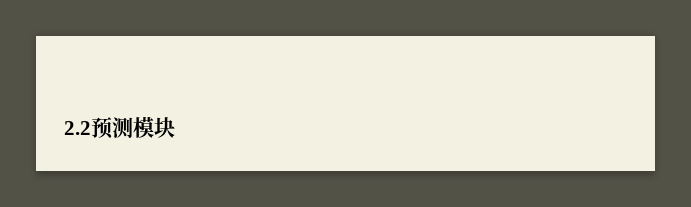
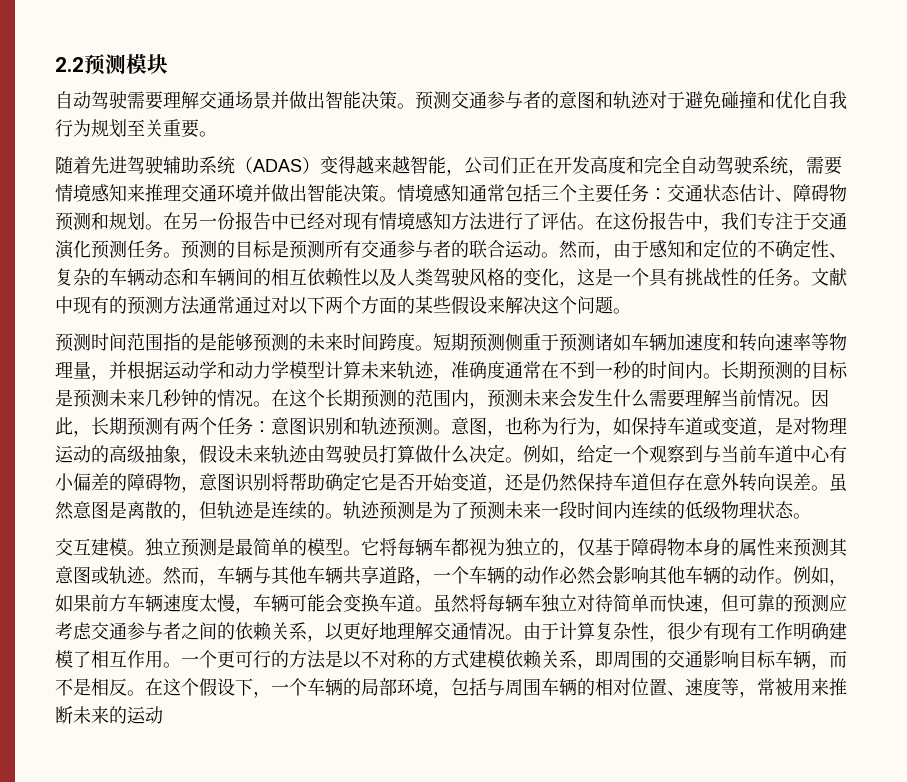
+ 自动驾驶需要理解交通场景并做出智能决策。预测交通参与者的意图和轨迹对于避免碰撞和优化自我行为规划至关重要。
+ 随着先进驾驶辅助系统（ADAS）变得越来越智能，公司们正在开发高度和完全自动驾驶系统，需要情境感知来推理交通环境并做出智能决策。情境感知通常包括三个主要任务：交通状态估计、障碍物预测和规划。在另一份报告中已经对现有情境感知方法进行了评估。在这份报告中，我们专注于交通演化预测任务。预测的目标是预测所有交通参与者的联合运动。然而，由于感知和定位的不确定性、复杂的车辆动态和车辆间的相互依赖性以及人类驾驶风格的变化，这是一个具有挑战性的任务。文献中现有的预测方法通常通过对以下两个方面的某些假设来解决这个问题。
+ 预测时间范围指的是能够预测的未来时间跨度。短期预测侧重于预测诸如车辆加速度和转向速率等物理量，并根据运动学和动力学模型计算未来轨迹，准确度通常在不到一秒的时间内。长期预测的目标是预测未来几秒钟的情况。在这个长期预测的范围内，预测未来会发生什么需要理解当前情况。因此，长期预测有两个任务：意图识别和轨迹预测。意图，也称为行为，如保持车道或变道，是对物理运动的高级抽象，假设未来轨迹由驾驶员打算做什么决定。例如，给定一个观察到与当前车道中心有小偏差的障碍物，意图识别将帮助确定它是否开始变道，还是仍然保持车道但存在意外转向误差。虽然意图是离散的，但轨迹是连续的。轨迹预测是为了预测未来一段时间内连续的低级物理状态。
+ 交互建模。独立预测是最简单的模型。它将每辆车都视为独立的，仅基于障碍物本身的属性来预测其意图或轨迹。然而，车辆与其他车辆共享道路，一个车辆的动作必然会影响其他车辆的动作。例如，如果前方车辆速度太慢，车辆可能会变换车道。虽然将每辆车独立对待简单而快速，但可靠的预测应考虑交通参与者之间的依赖关系，以更好地理解交通情况。由于计算复杂性，很少有现有工作明确建模了相互作用。一个更可行的方法是以不对称的方式建模依赖关系，即周围的交通影响目标车辆，而不是相反。在这个假设下，一个车辆的局部环境，包括与周围车辆的相对位置、速度等，常被用来推断未来的运动

